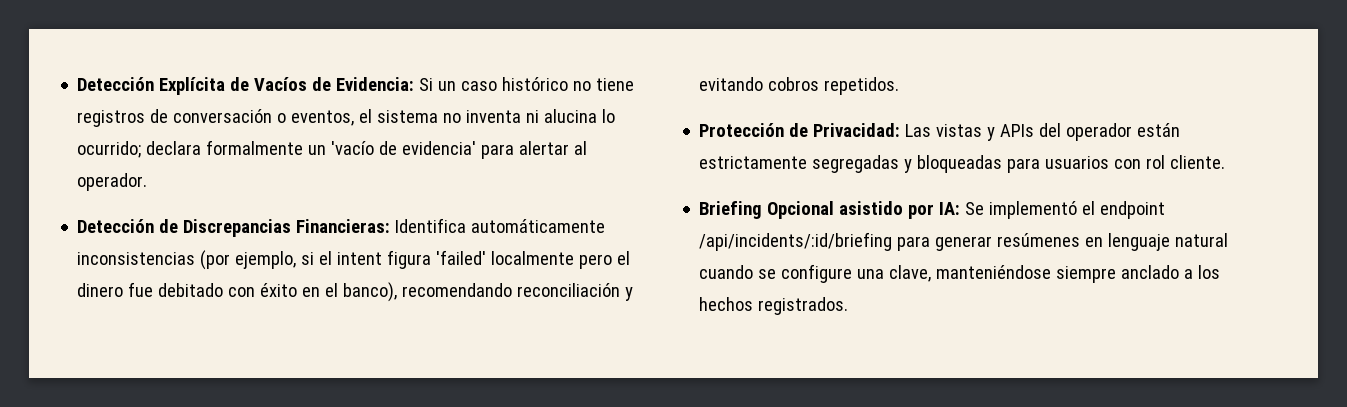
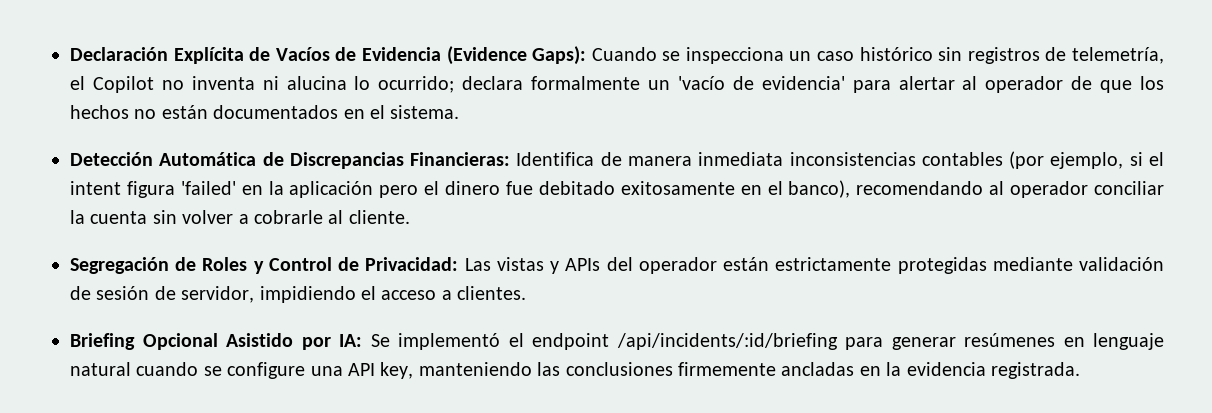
- Detección Explícita de Vacíos de Evidencia: Si un caso histórico no tiene registros de conversación o eventos, el sistema no inventa ni alucina lo ocurrido; declara formalmente un 'vacío de evidencia' para alertar al operador.
- Detección de Discrepancias Financieras: Identifica automáticamente inconsistencias (por ejemplo, si el intent figura 'failed' localmente pero el dinero fue debitado con éxito en el banco), recomendando reconciliación y evitando cobros repetidos.
- Protección de Privacidad: Las vistas y APIs del operador están estrictamente segregadas y bloqueadas para usuarios con rol cliente.
+ Declaración Explícita de Vacíos de Evidencia (Evidence Gaps): Cuando se inspecciona un caso histórico sin registros de telemetría, el Copilot no inventa ni alucina lo ocurrido; declara formalmente un 'vacío de evidencia' para alertar al operador de que los hechos no están documentados en el sistema.
+ Detección Automática de Discrepancias Financieras: Identifica de manera inmediata inconsistencias contables (por ejemplo, si el intent figura 'failed' en la aplicación pero el dinero fue debitado exitosamente en el banco), recomendando al operador conciliar la cuenta sin volver a cobrarle al cliente.
+ Segregación de Roles y Control de Privacidad: Las vistas y APIs del operador están estrictamente protegidas mediante validación de sesión de servidor, impidiendo el acceso a clientes.
- Briefing Opcional asistido por IA: Se implementó el endpoint /api/incidents/:id/briefing para generar resúmenes en lenguaje natural cuando se configure una clave, manteniéndose siempre anclado a los hechos registrados.
+ Briefing Opcional Asistido por IA: Se implementó el endpoint /api/incidents/:id/briefing para generar resúmenes en lenguaje natural cuando se configure una API key, manteniendo las conclusiones firmemente ancladas en la evidencia registrada.

